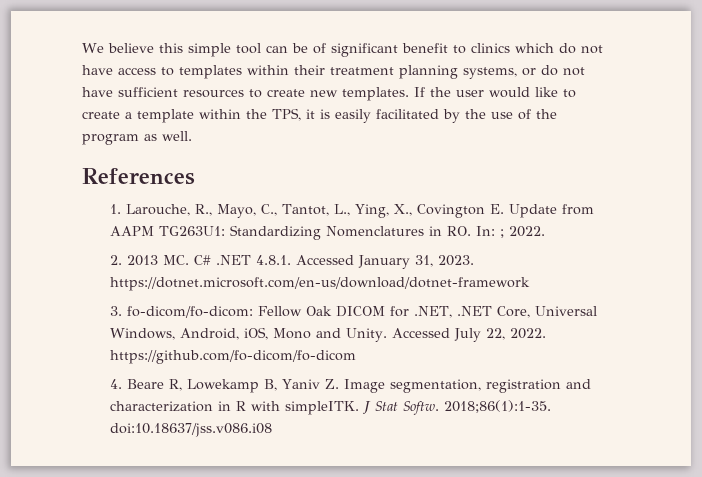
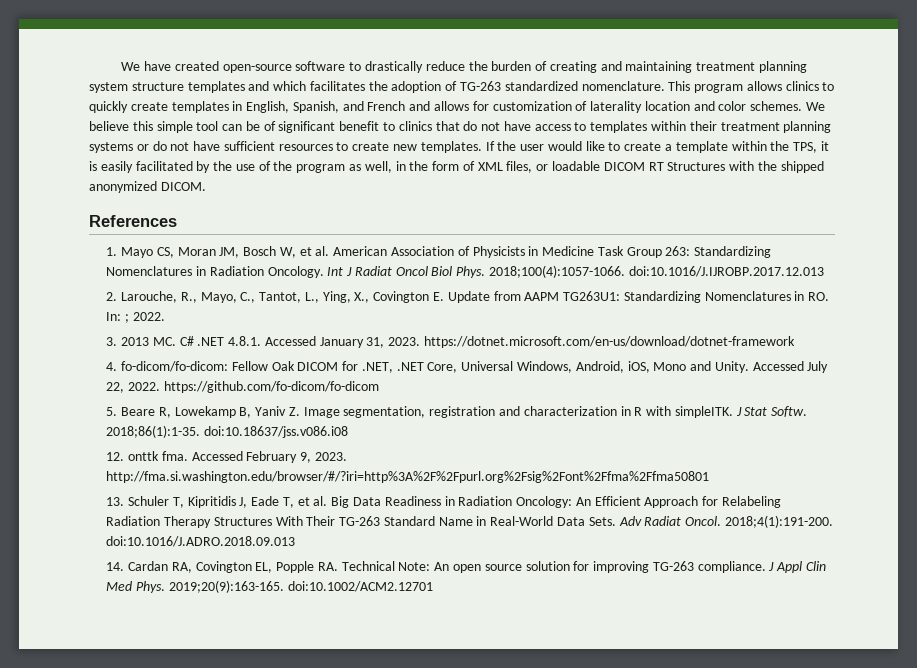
- We believe this simple tool can be of significant benefit to clinics which do not have access to templates within their treatment planning systems, or do not have sufficient resources to create new templates.
+ We have created open-source software to drastically reduce the burden of creating and maintaining treatment planning system structure templates and which facilitates the adoption of TG-263 standardized nomenclature. This program allows clinics to quickly create templates in English, Spanish, and French and allows for customization of laterality location and color schemes. We believe this simple tool can be of significant benefit to clinics that do not have access to templates within their treatment planning systems or do not have sufficient resources to create new templates.
- If the user would like to create a template within the TPS, it is easily facilitated by the use of the program as well.
+ If the user would like to create a template within the TPS, it is easily facilitated by the use of the program as well, in the form of XML files, or loadable DICOM RT Structures with the shipped anonymized DICOM.
  References
- 1. Larouche, R., Mayo, C., Tantot, L., Ying, X., Covington E. Update from AAPM TG263U1: Standardizing Nomenclatures in RO. In: ; 2022.
+ 1. Mayo CS, Moran JM, Bosch W, et al. American Association of Physicists in Medicine Task Group 263: Standardizing Nomenclatures in Radiation Oncology. Int J Radiat Oncol Biol Phys. 2018;100(4):1057-1066. doi:10.1016/J.IJROBP.2017.12.013
+ 2. Larouche, R., Mayo, C., Tantot, L., Ying, X., Covington E. Update from AAPM TG263U1: Standardizing Nomenclatures in RO. In: ; 2022.
- 2. 2013 MC. C# .NET 4.8.1. Accessed January 31, 2023. https://dotnet.microsoft.com/en-us/download/dotnet-framework
+ 3. 2013 MC. C# .NET 4.8.1. Accessed January 31, 2023. https://dotnet.microsoft.com/en-us/download/dotnet-framework
- 3. fo-dicom/fo-dicom: Fellow Oak DICOM for .NET, .NET Core, Universal Windows, Android, iOS, Mono and Unity.
+ 4. fo-dicom/fo-dicom: Fellow Oak DICOM for .NET, .NET Core, Universal Windows, Android, iOS, Mono and Unity.
- 4. Beare R, Lowekamp B, Yaniv Z. Image segmentation, registration and characterization in R with simpleITK.
+ 5. Beare R, Lowekamp B, Yaniv Z. Image segmentation, registration and characterization in R with simpleITK.
+ 12. onttk fma. Accessed February 9, 2023. http://fma.si.washington.edu/browser/#/?iri=http%3A%2F%2Fpurl.org%2Fsig%2Font%2Ffma%2Ffma50801
+ 13. Schuler T, Kipritidis J, Eade T, et al. Big Data Readiness in Radiation Oncology: An Efficient Approach for Relabeling Radiation Therapy Structures With Their TG-263 Standard Name in Real-World Data Sets. Adv Radiat Oncol. 2018;4(1):191-200. doi:10.1016/J.ADRO.2018.09.013
+ 14. Cardan RA, Covington EL, Popple RA. Technical Note: An open source solution for improving TG-263 compliance. J Appl Clin Med Phys. 2019;20(9):163-165. doi:10.1002/ACM2.12701

